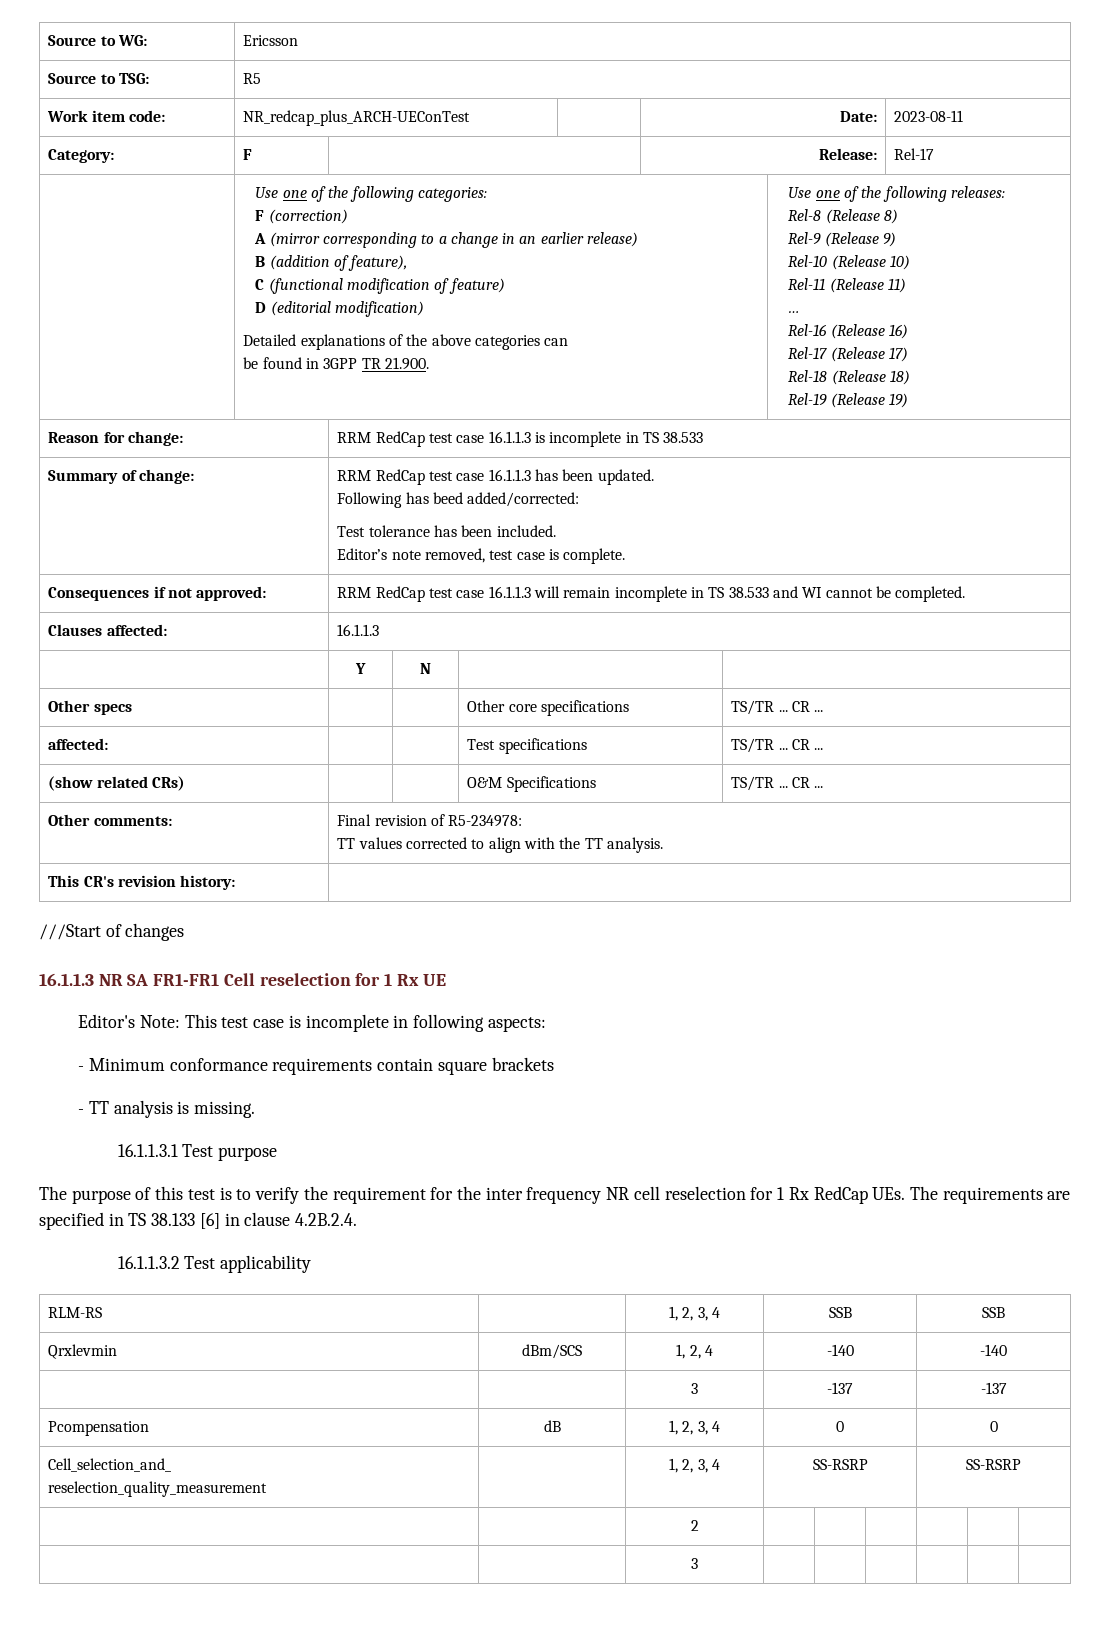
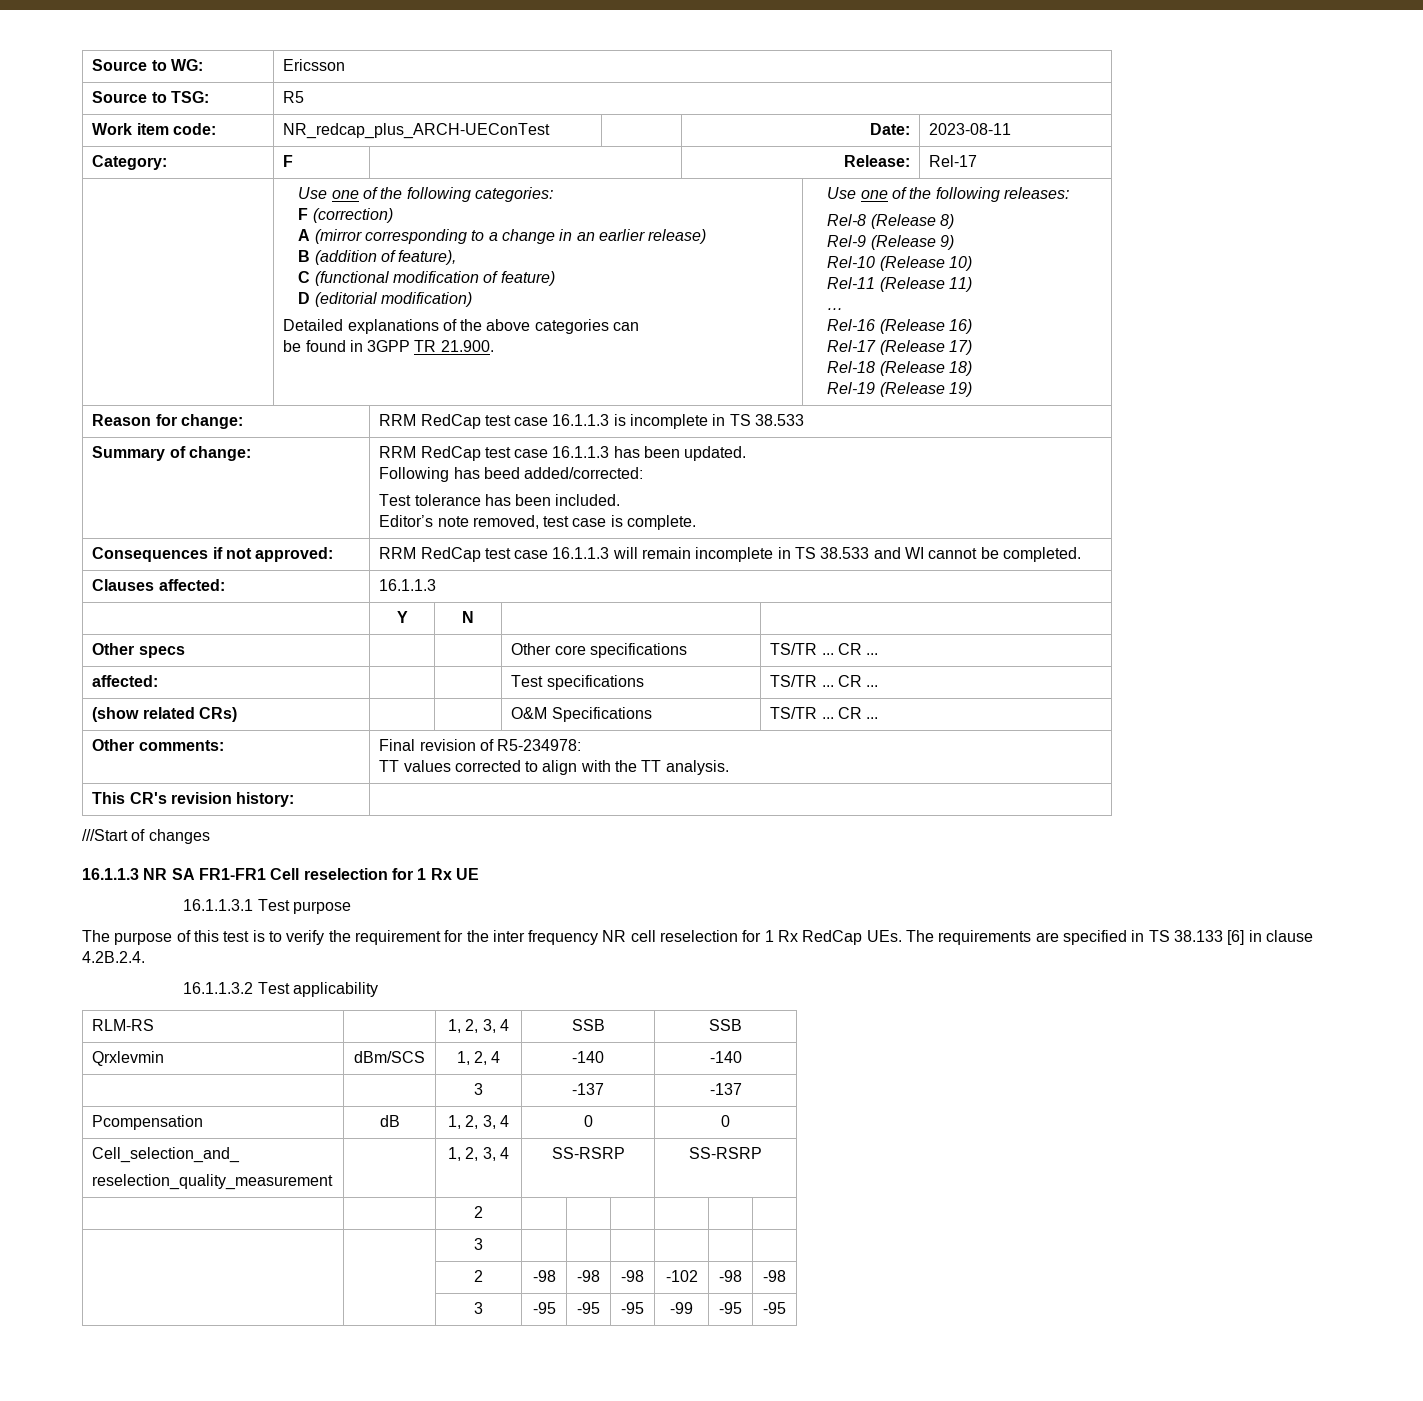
- Editor's Note: This test case is incomplete in following aspects:
- - Minimum conformance requirements contain square brackets
- - TT analysis is missing.
+ | | 2 | -98 | -98 | -98 | -102 | -98 | -98
+ | | 3 | -95 | -95 | -95 | -99 | -95 | -95

